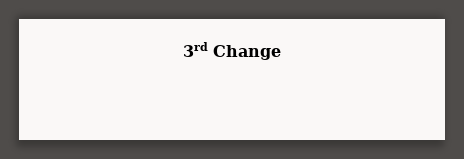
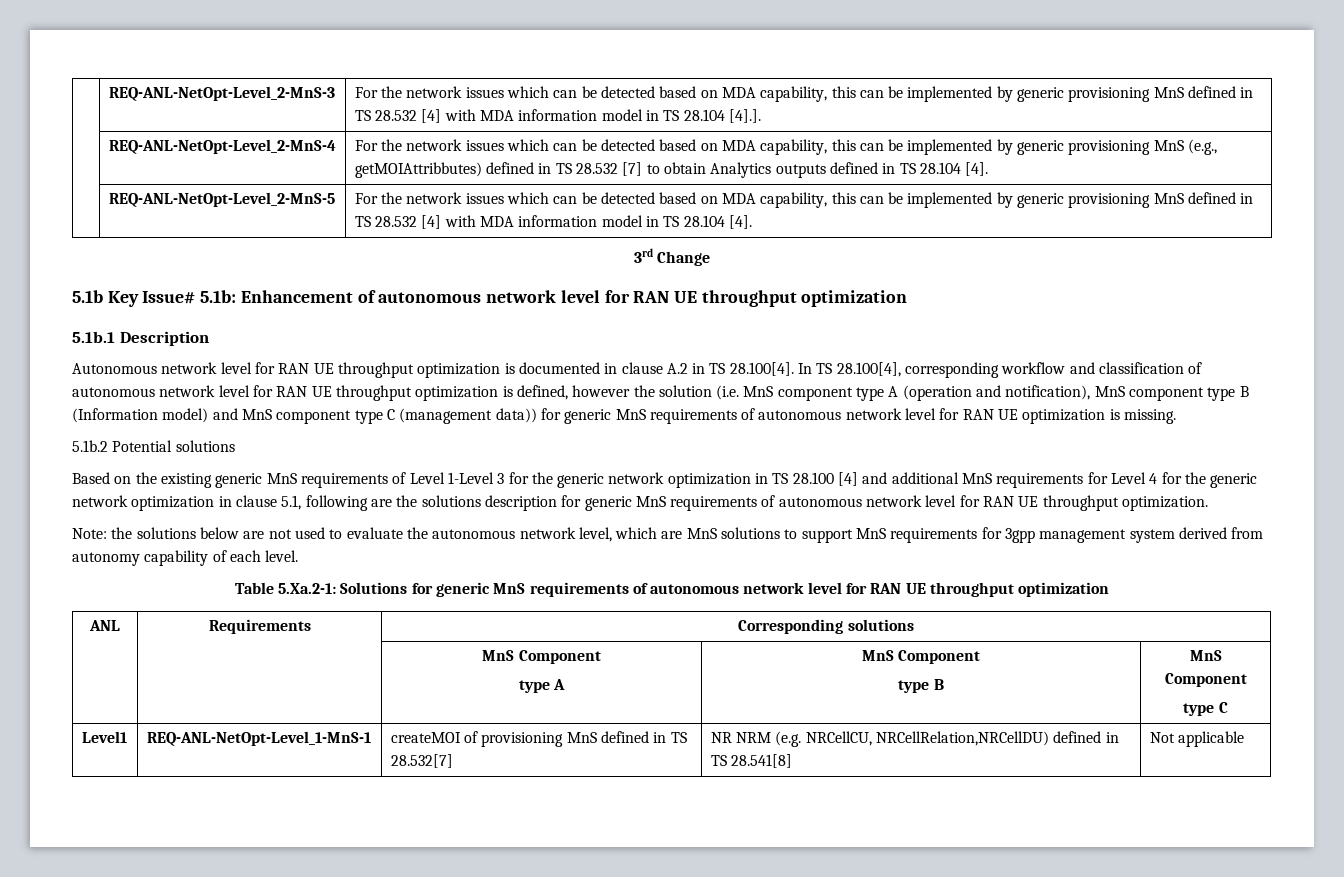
+ | REQ-ANL-NetOpt-Level_2-MnS-3 | For the network issues which can be detected based on MDA capability, this can be implemented by generic provisioning MnS defined in TS 28.532 [4] with MDA information model in TS 28.104 [4].].
+ | REQ-ANL-NetOpt-Level_2-MnS-4 | For the network issues which can be detected based on MDA capability, this can be implemented by generic provisioning MnS (e.g., getMOIAttribbutes) defined in TS 28.532 [7] to obtain Analytics outputs defined in TS 28.104 [4].
+ | REQ-ANL-NetOpt-Level_2-MnS-5 | For the network issues which can be detected based on MDA capability, this can be implemented by generic provisioning MnS defined in TS 28.532 [4] with MDA information model in TS 28.104 [4].
  3rd Change
+ 5.1b Key Issue# 5.1b: Enhancement of autonomous network level for RAN UE throughput optimization
+ 5.1b.1 Description
+ Autonomous network level for RAN UE throughput optimization is documented in clause A.2 in TS 28.100[4]. In TS 28.100[4], corresponding workflow and classification of autonomous network level for RAN UE throughput optimization is defined, however the solution (i.e. MnS component type A (operation and notification), MnS component type B (Information model) and MnS component type C (management data)) for generic MnS requirements of autonomous network level for RAN UE optimization is missing.
+ 5.1b.2 Potential solutions
+ Based on the existing generic MnS requirements of Level 1-Level 3 for the generic network optimization in TS 28.100 [4] and additional MnS requirements for Level 4 for the generic network optimization in clause 5.1, following are the solutions description for generic MnS requirements of autonomous network level for RAN UE throughput optimization.
+ Note: the solutions below are not used to evaluate the autonomous network level, which are MnS solutions to support MnS requirements for 3gpp management system derived from autonomy capability of each level.
+ Table 5.Xa.2-1: Solutions for generic MnS requirements of autonomous network level for RAN UE throughput optimization
+ ANL | Requirements | Corresponding solutions
+ | | MnS Component
+ type A | MnS Component
+ type B | MnS Component
+ type C
+ Level1 | REQ-ANL-NetOpt-Level_1-MnS-1 | createMOI of provisioning MnS defined in TS 28.532[7] | NR NRM (e.g. NRCellCU, NRCellRelation,NRCellDU) defined in TS 28.541[8] | Not applicable

